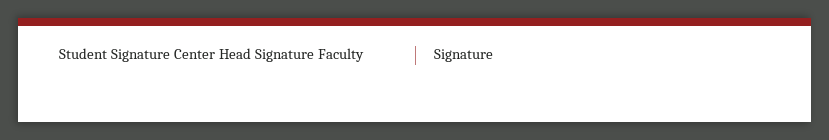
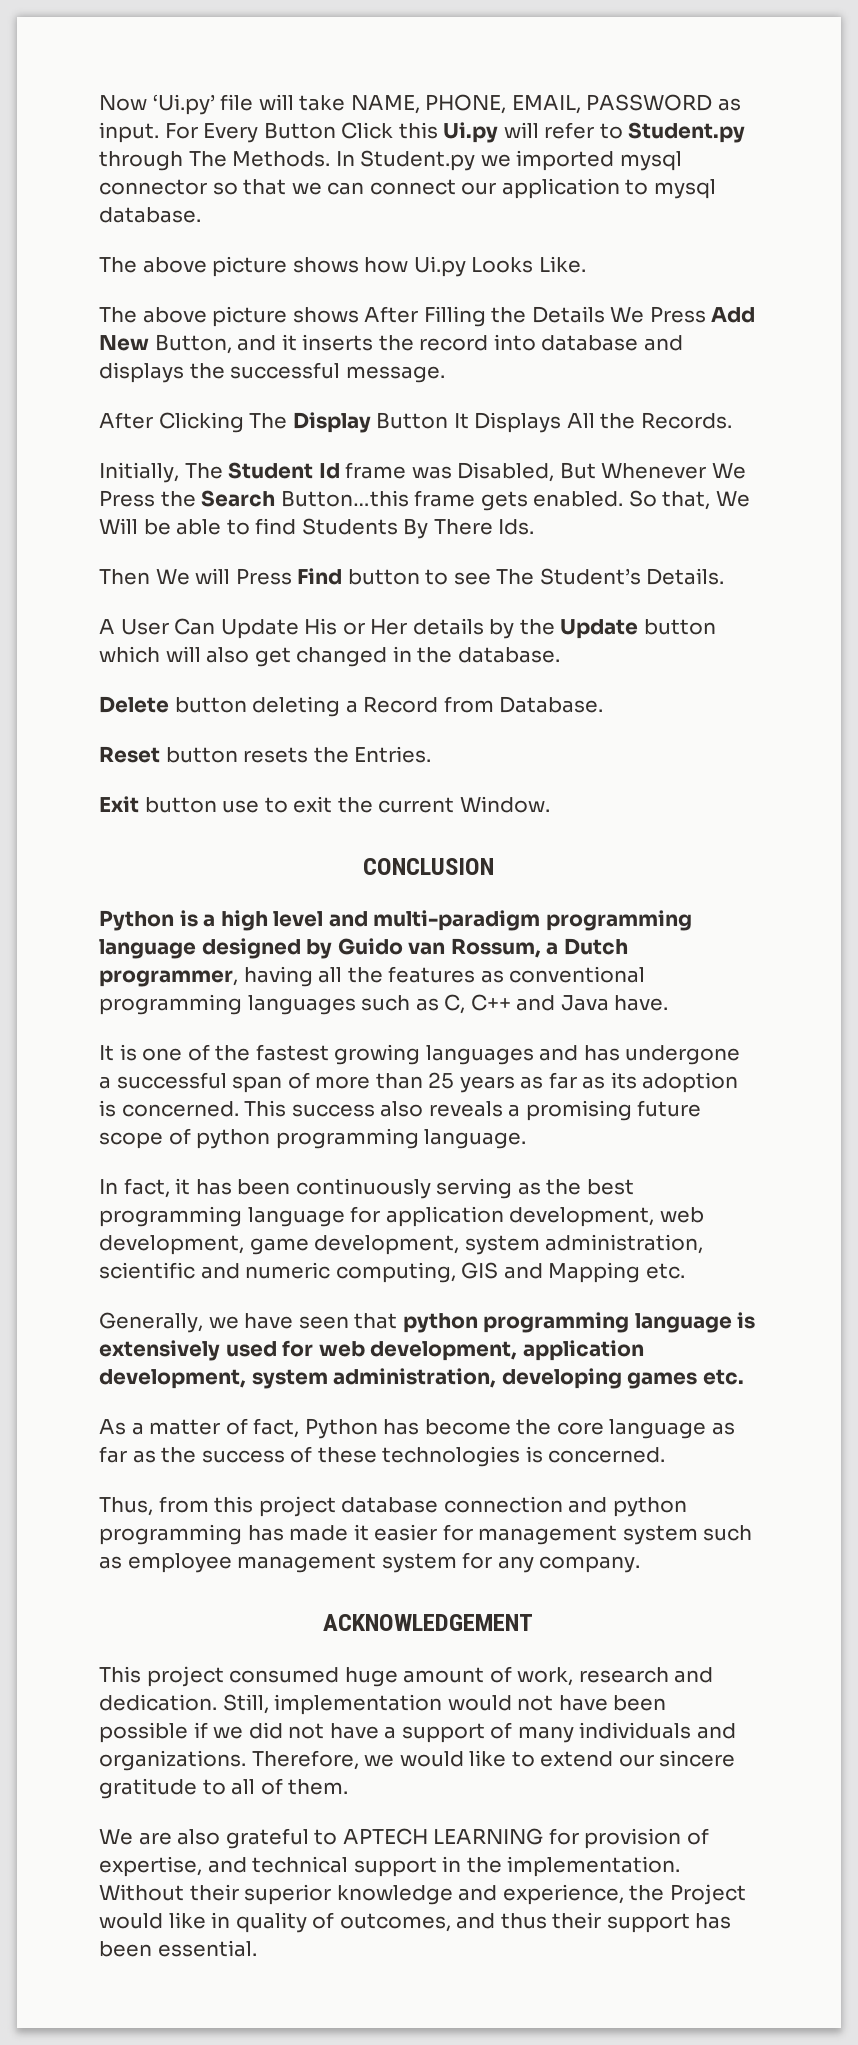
- Student Signature Center Head Signature Faculty Signature
+ Now ‘Ui.py’ file will take NAME, PHONE, EMAIL, PASSWORD as input. For Every Button Click this Ui.py will refer to Student.py through The Methods. In Student.py we imported mysql connector so that we can connect our application to mysql database.
+ The above picture shows how Ui.py Looks Like.
+ The above picture shows After Filling the Details We Press Add New Button, and it inserts the record into database and displays the successful message.
+ After Clicking The Display Button It Displays All the Records.
+ Initially, The Student Id frame was Disabled, But Whenever We Press the Search Button…this frame gets enabled. So that, We Will be able to find Students By There Ids.
+ Then We will Press Find button to see The Student’s Details.
+ A User Can Update His or Her details by the Update button which will also get changed in the database.
+ Delete button deleting a Record from Database.
+ Reset button resets the Entries.
+ Exit button use to exit the current Window.
+ CONCLUSION
+ Python is a high level and multi-paradigm programming language designed by Guido van Rossum, a Dutch programmer, having all the features as conventional programming languages such as C, C++ and Java have.
+ It is one of the fastest growing languages and has undergone a successful span of more than 25 years as far as its adoption is concerned. This success also reveals a promising future scope of python programming language.
+ In fact, it has been continuously serving as the best programming language for application development, web development, game development, system administration, scientific and numeric computing, GIS and Mapping etc.
+ Generally, we have seen that python programming language is extensively used for web development, application development, system administration, developing games etc.
+ As a matter of fact, Python has become the core language as far as the success of these technologies is concerned.
+ Thus, from this project database connection and python programming has made it easier for management system such as employee management system for any company.
+ ACKNOWLEDGEMENT
+ This project consumed huge amount of work, research and dedication. Still, implementation would not have been possible if we did not have a support of many individuals and organizations. Therefore, we would like to extend our sincere gratitude to all of them.
+ We are also grateful to APTECH LEARNING for provision of expertise, and technical support in the implementation. Without their superior knowledge and experience, the Project would like in quality of outcomes, and thus their support has been essential.

